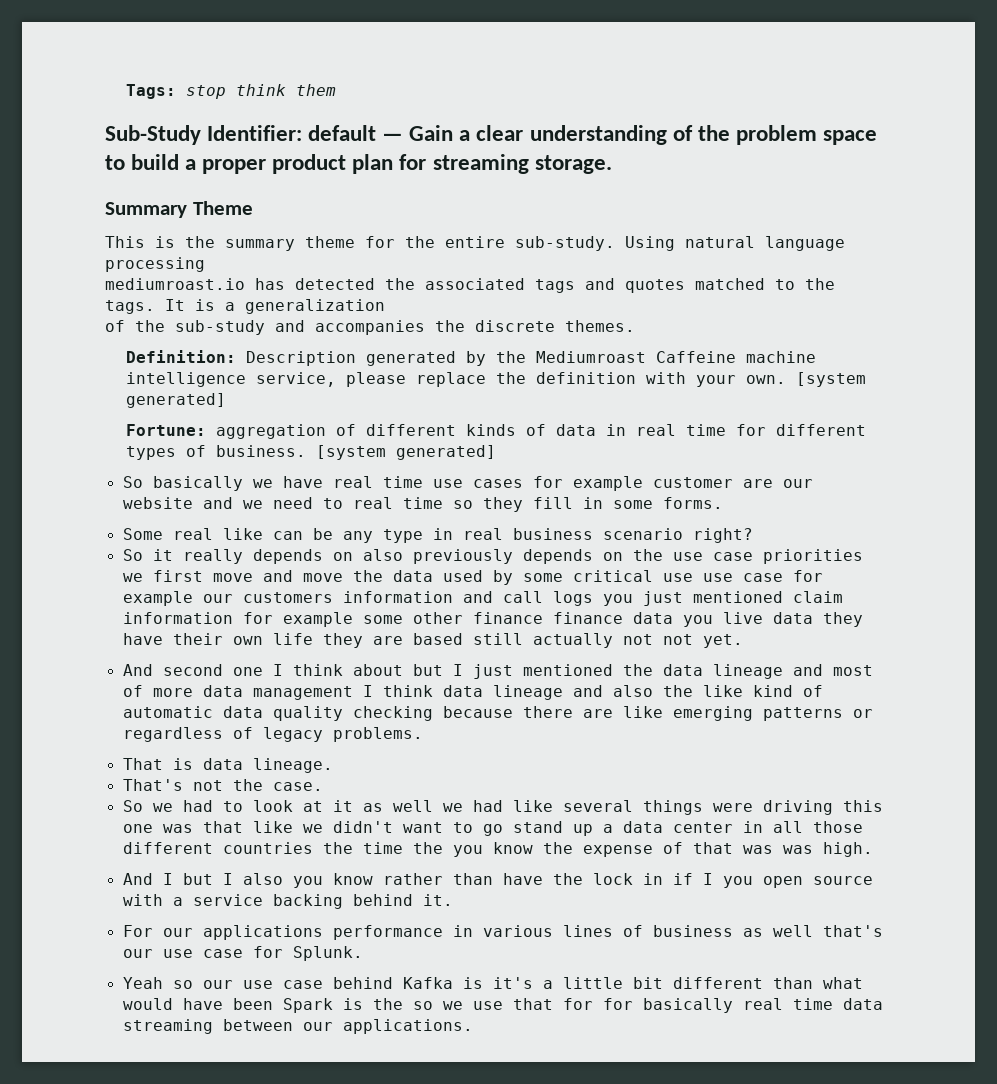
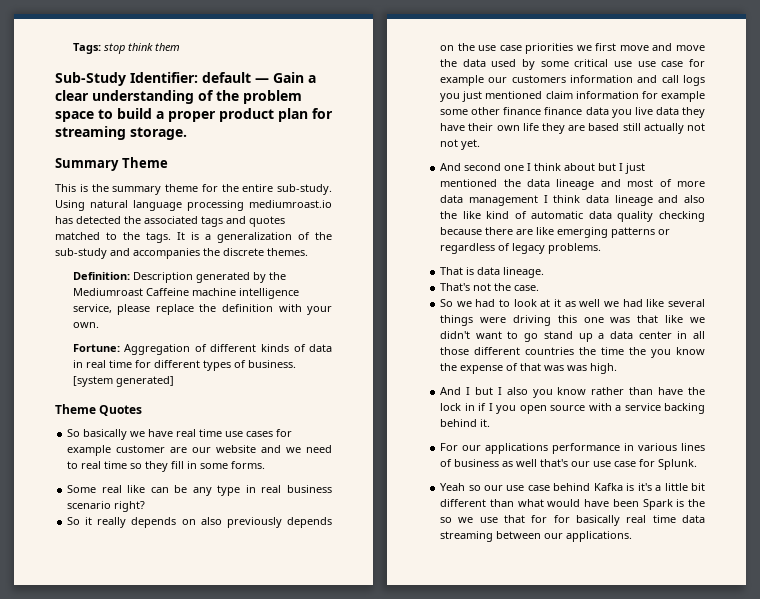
- Using natural language processing
- mediumroast.io has detected the associated tags and quotes matched to the tags.
+ Using natural language processing mediumroast.io has detected the associated tags and quotes matched to the tags.
- It is a generalization
- of the sub-study and accompanies the discrete themes.
+ It is a generalization of the sub-study and accompanies the discrete themes.
- Definition: Description generated by the Mediumroast Caffeine machine intelligence service, please replace the definition with your own. [system generated]
+ Definition: Description generated by the Mediumroast Caffeine machine intelligence service, please replace the definition with your own.
- Fortune: aggregation of different kinds of data in real time for different types of business.
+ Fortune: Aggregation of different kinds of data in real time for different types of business.
+ Theme Quotes

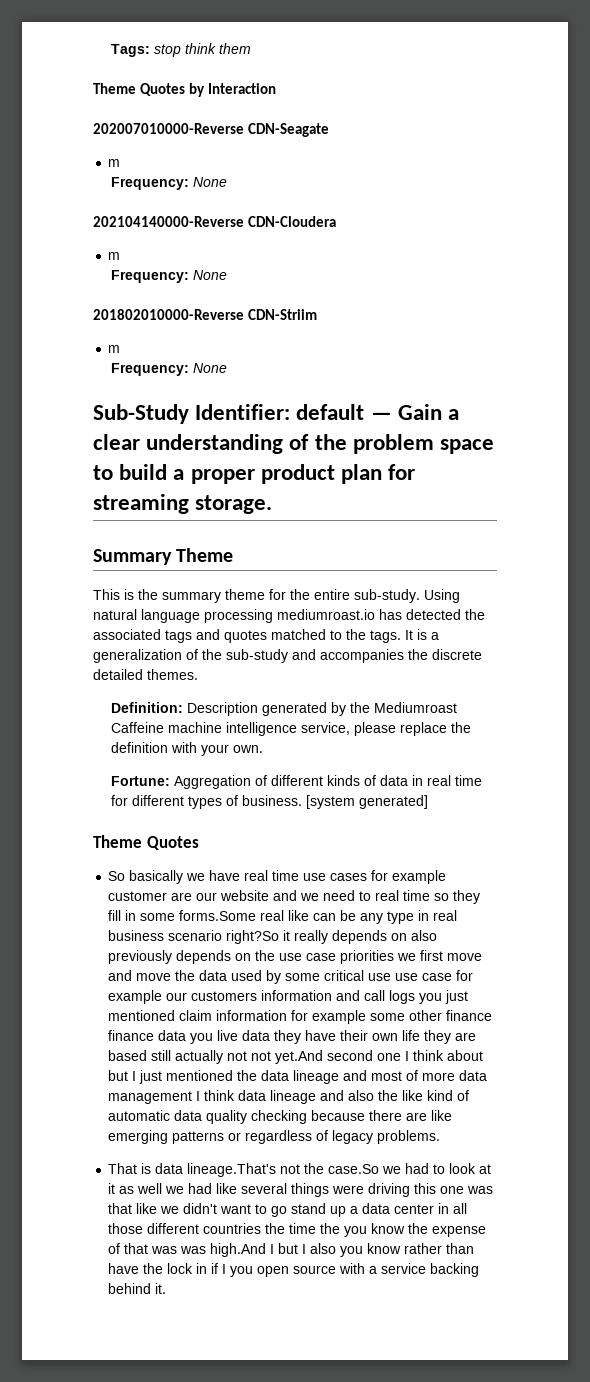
+ Theme Quotes by Interaction
+ 202007010000-Reverse CDN-Seagate
+ m
+ Frequency: None
+ 202104140000-Reverse CDN-Cloudera
+ m
+ Frequency: None
+ 201802010000-Reverse CDN-Striim
+ m
+ Frequency: None
- It is a generalization of the sub-study and accompanies the discrete themes.
+ It is a generalization of the sub-study and accompanies the discrete detailed themes.
- So basically we have real time use cases for example customer are our website and we need to real time so they fill in some forms.
- Some real like can be any type in real business scenario right?
- So it really depends on also previously depends on the use case priorities we first move and move the data used by some critical use use case for example our customers information and call logs you just mentioned claim information for example some other finance finance data you live data they have their own life they are based still actually not not yet.
- And second one I think about but I just mentioned the data lineage and most of more data management I think data lineage and also the like kind of automatic data quality checking because there are like emerging patterns or regardless of legacy problems.
+ So basically we have real time use cases for example customer are our website and we need to real time so they fill in some forms.Some real like can be any type in real business scenario right?So it really depends on also previously depends on the use case priorities we first move and move the data used by some critical use use case for example our customers information and call logs you just mentioned claim information for example some other finance finance data you live data they have their own life they are based still actually not not yet.And second one I think about but I just mentioned the data lineage and most of more data management I think data lineage and also the like kind of automatic data quality checking because there are like emerging patterns or regardless of legacy problems.
- That is data lineage.
- That's not the case.
- So we had to look at it as well we had like several things were driving this one was that like we didn't want to go stand up a data center in all those different countries the time the you know the expense of that was was high.
- And I but I also you know rather than have the lock in if I you open source with a service backing behind it.
+ That is data lineage.That's not the case.So we had to look at it as well we had like several things were driving this one was that like we didn't want to go stand up a data center in all those different countries the time the you know the expense of that was was high.And I but I also you know rather than have the lock in if I you open source with a service backing behind it.
- For our applications performance in various lines of business as well that's our use case for Splunk.
- Yeah so our use case behind Kafka is it's a little bit different than what would have been Spark is the so we use that for for basically real time data streaming between our applications.

